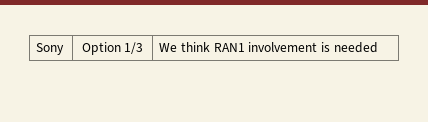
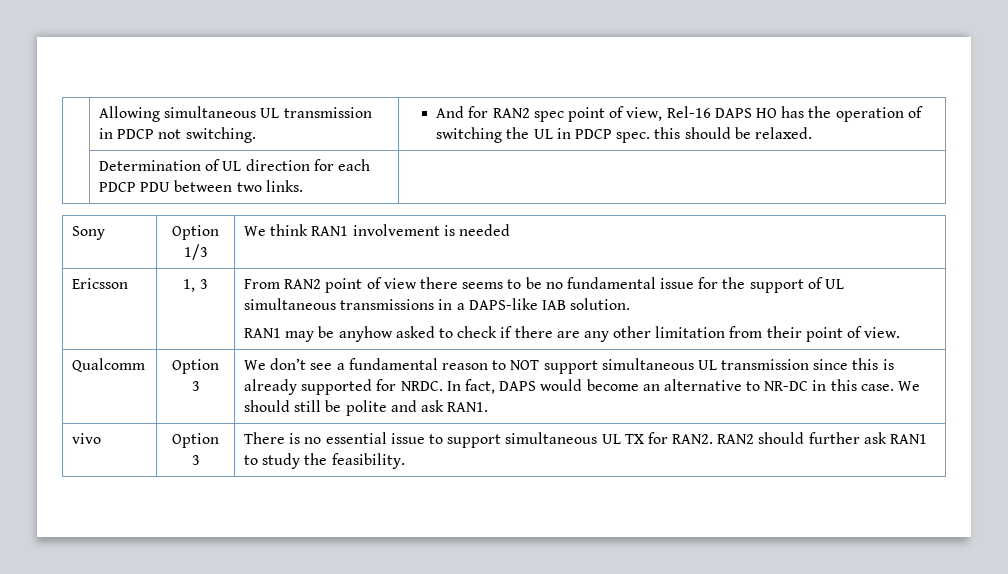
+ | Allowing simultaneous UL transmission in PDCP not switching. | And for RAN2 spec point of view, Rel-16 DAPS HO has the operation of switching the UL in PDCP spec. this should be relaxed.
+ | Determination of UL direction for each PDCP PDU between two links. |
+ Ericsson | 1, 3 | From RAN2 point of view there seems to be no fundamental issue for the support of UL simultaneous transmissions in a DAPS-like IAB solution.
+ RAN1 may be anyhow asked to check if there are any other limitation from their point of view.
+ Qualcomm | Option 3 | We don’t see a fundamental reason to NOT support simultaneous UL transmission since this is already supported for NRDC. In fact, DAPS would become an alternative to NR-DC in this case. We should still be polite and ask RAN1.
+ vivo | Option 3 | There is no essential issue to support simultaneous UL TX for RAN2. RAN2 should further ask RAN1 to study the feasibility.

